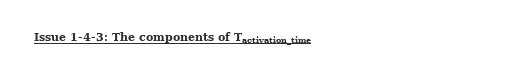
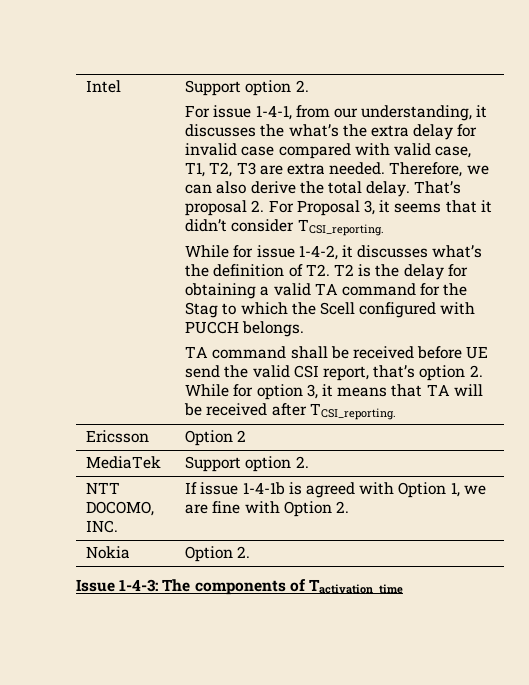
+ Intel | Support option 2.
+ For issue 1-4-1, from our understanding, it discusses the what’s the extra delay for invalid case compared with valid case, T1, T2, T3 are extra needed. Therefore, we can also derive the total delay. That’s proposal 2. For Proposal 3, it seems that it didn’t consider TCSI_reporting.
+ While for issue 1-4-2, it discusses what’s the definition of T2. T2 is the delay for obtaining a valid TA command for the Stag to which the Scell configured with PUCCH belongs.
+ TA command shall be received before UE send the valid CSI report, that’s option 2. While for option 3, it means that TA will be received after TCSI_reporting.
+ Ericsson | Option 2
+ MediaTek | Support option 2.
+ NTT DOCOMO, INC. | If issue 1-4-1b is agreed with Option 1, we are fine with Option 2.
+ Nokia | Option 2.

